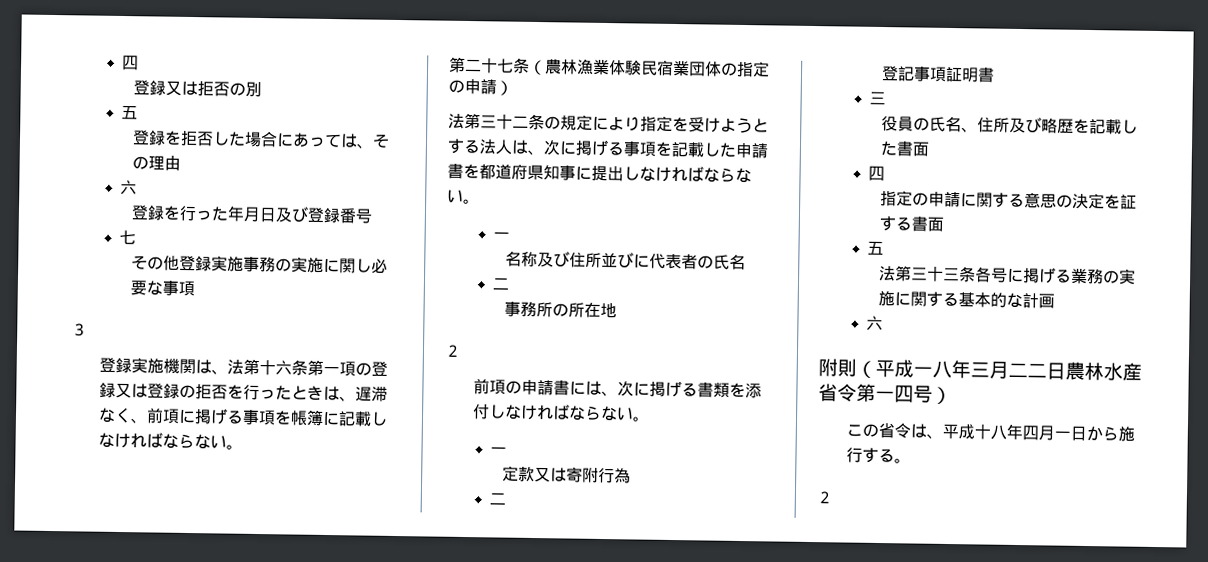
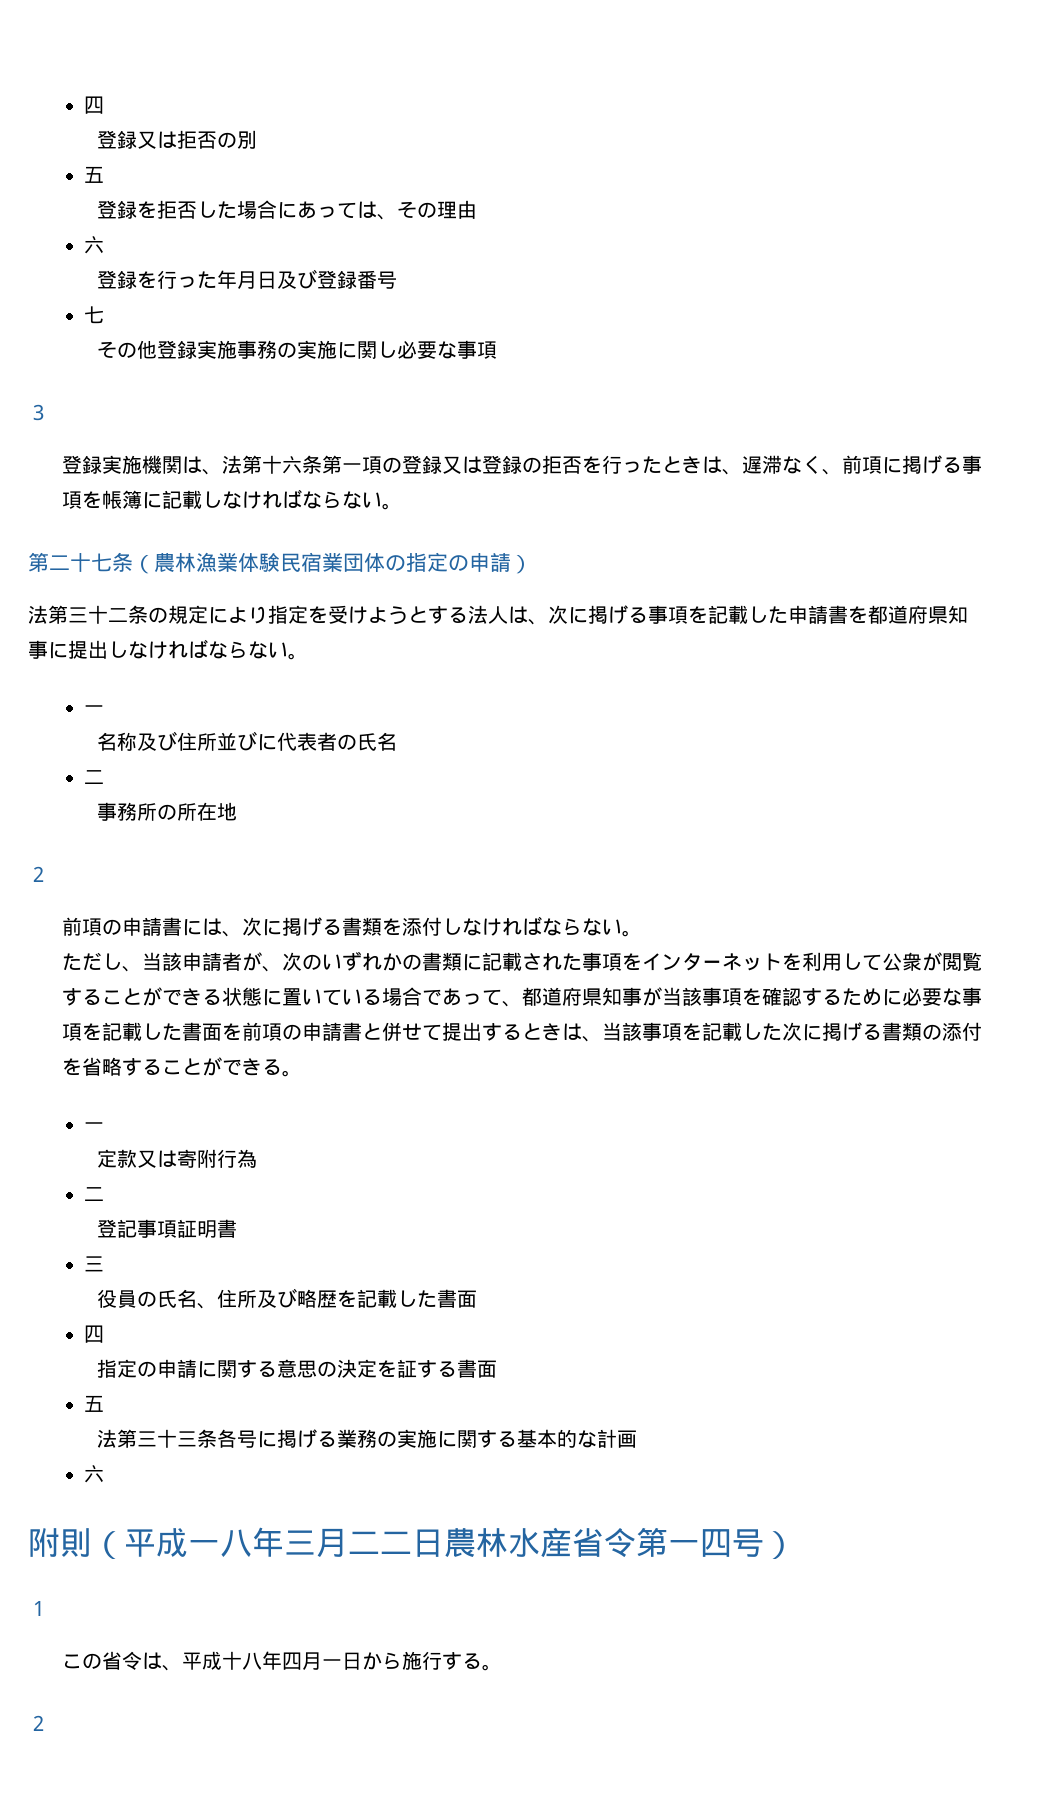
+ ただし、当該申請者が、次のいずれかの書類に記載された事項をインターネットを利用して公衆が閲覧することができる状態に置いている場合であって、都道府県知事が当該事項を確認するために必要な事項を記載した書面を前項の申請書と併せて提出するときは、当該事項を記載した次に掲げる書類の添付を省略することができる。
+ １

